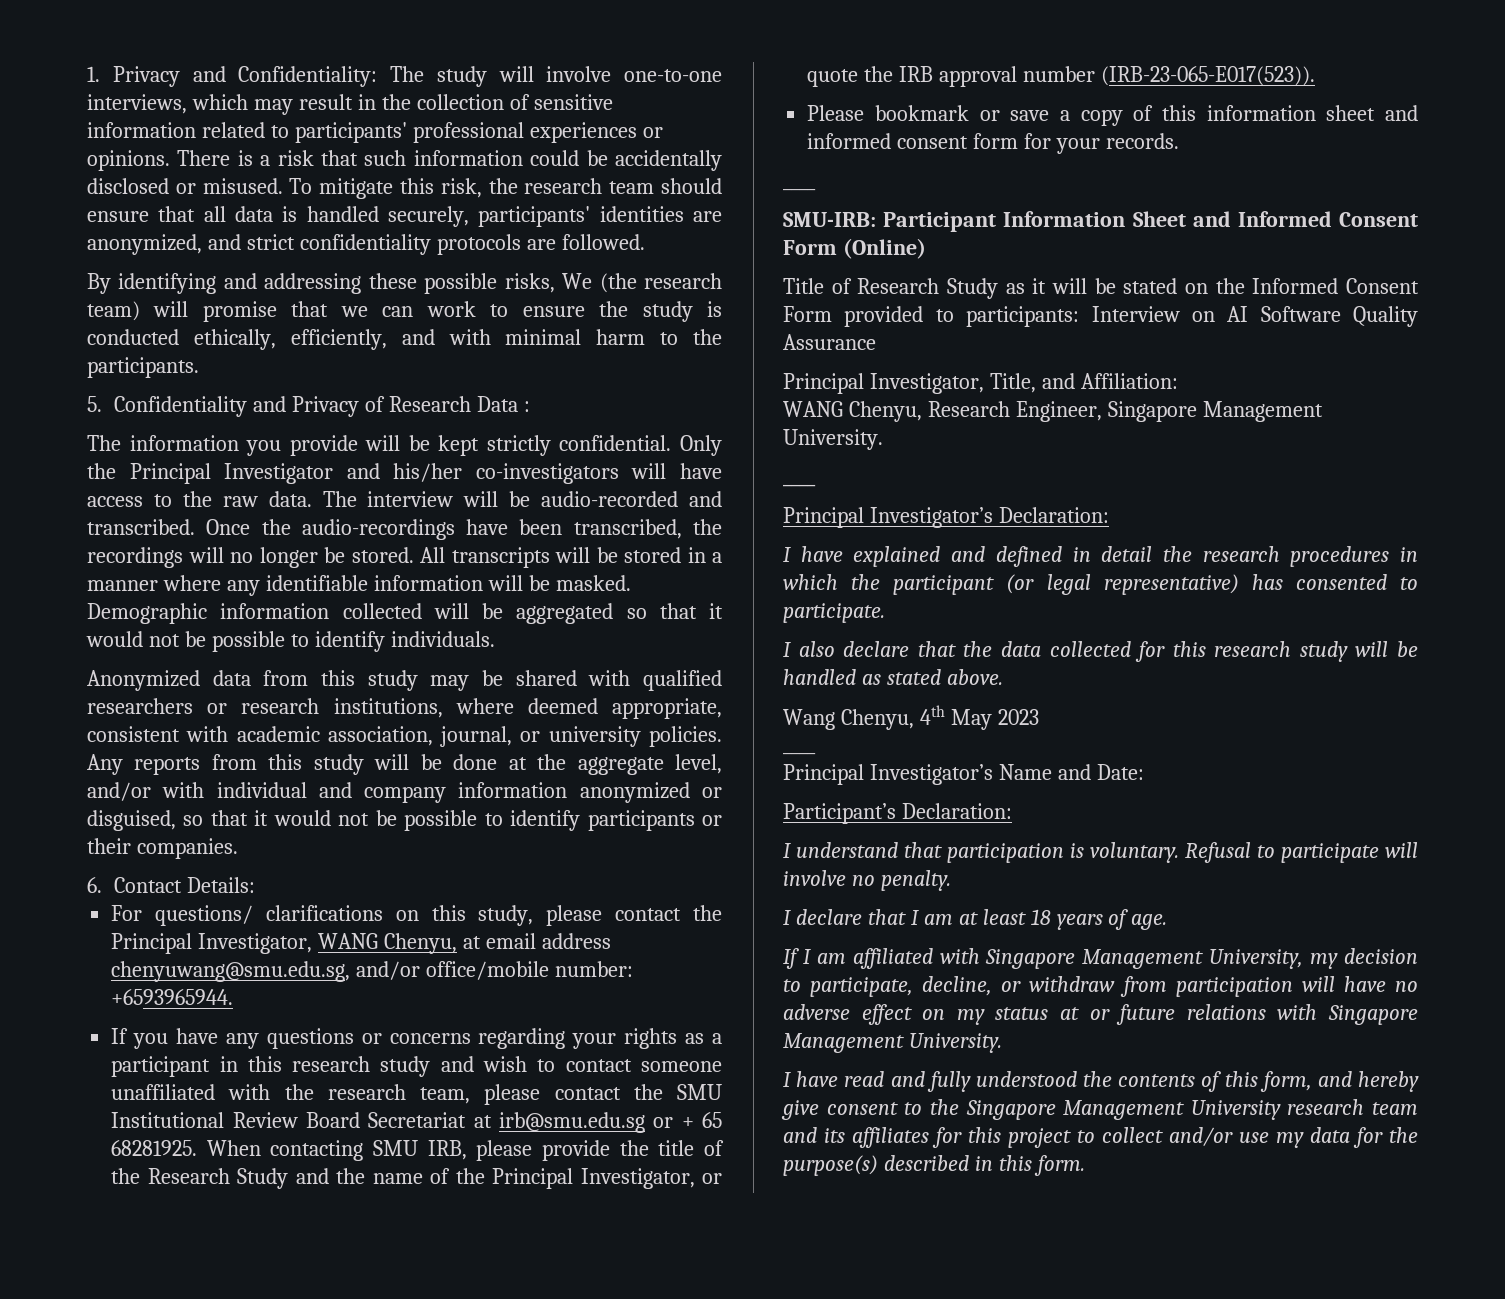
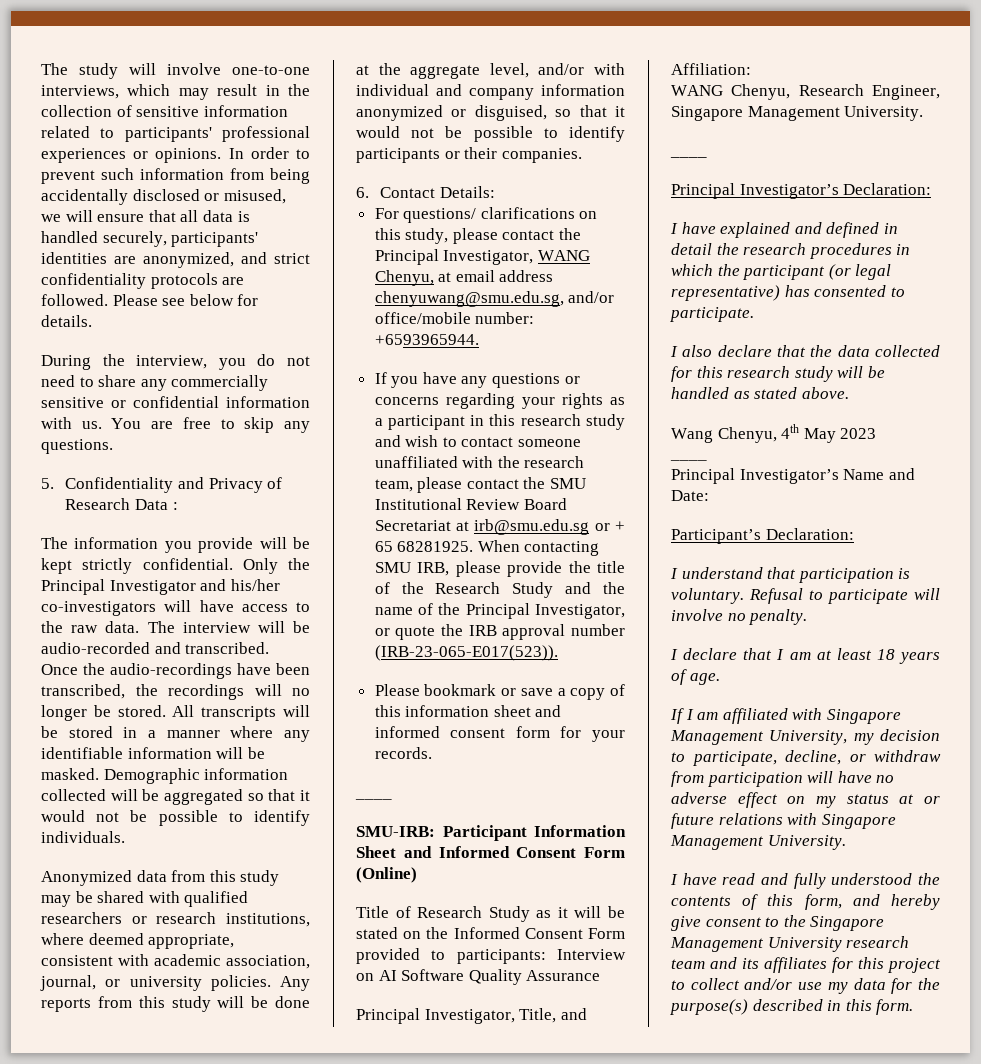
- 1. Privacy and Confidentiality: The study will involve one-to-one interviews, which may result in the collection of sensitive information related to participants' professional experiences or opinions.
+ The study will involve one-to-one interviews, which may result in the collection of sensitive information related to participants' professional experiences or opinions.
- There is a risk that such information could be accidentally disclosed or misused. To mitigate this risk, the research team should ensure that all data is handled securely, participants' identities are anonymized, and strict confidentiality protocols are followed.
- By identifying and addressing these possible risks, We (the research team) will promise that we can work to ensure the study is conducted ethically, efficiently, and with minimal harm to the participants.
+ In order to prevent such information from being accidentally disclosed or misused, we will ensure that all data is handled securely, participants' identities are anonymized, and strict confidentiality protocols are followed. Please see below for details.
+ During the interview, you do not need to share any commercially sensitive or confidential information with us. You are free to skip any questions.

